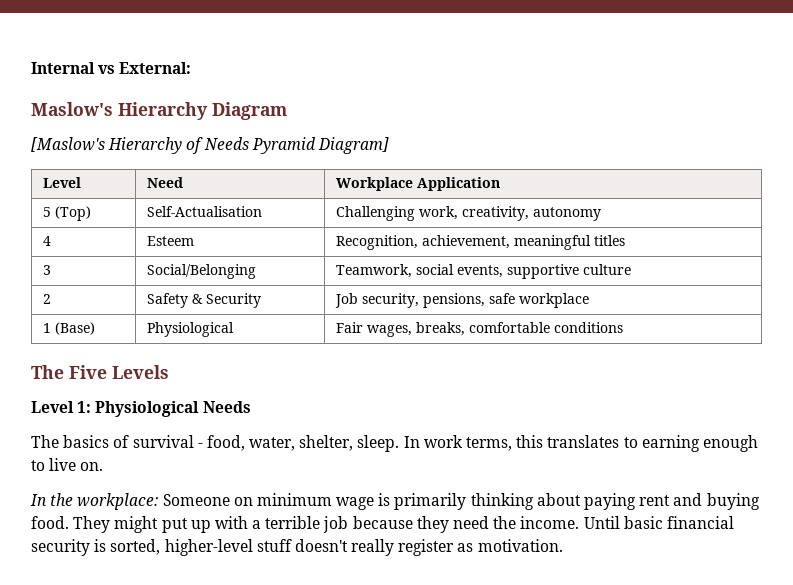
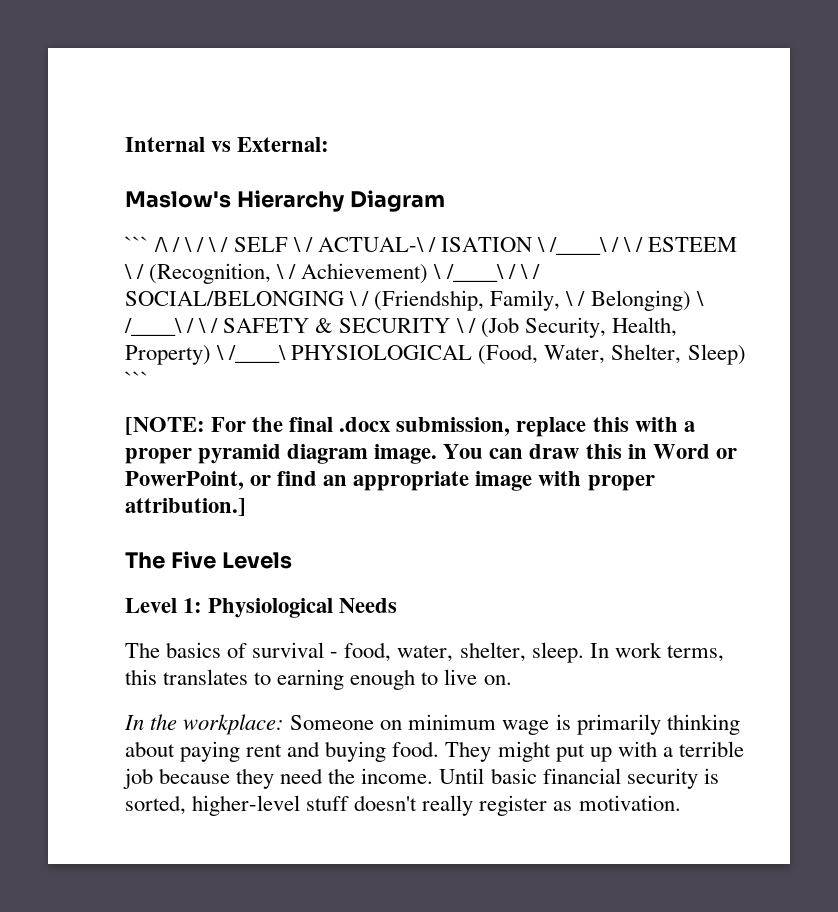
- [Maslow's Hierarchy of Needs Pyramid Diagram]
- Level | Need | Workplace Application
- 5 (Top) | Self-Actualisation | Challenging work, creativity, autonomy
- 4 | Esteem | Recognition, achievement, meaningful titles
- 3 | Social/Belonging | Teamwork, social events, supportive culture
- 2 | Safety & Security | Job security, pensions, safe workplace
- 1 (Base) | Physiological | Fair wages, breaks, comfortable conditions
+ ``` /\ / \ / \ / SELF \ / ACTUAL-\ / ISATION \ /____\ / \ / ESTEEM \ / (Recognition, \ / Achievement) \ /____\ / \ / SOCIAL/BELONGING \ / (Friendship, Family, \ / Belonging) \ /____\ / \ / SAFETY & SECURITY \ / (Job Security, Health, Property) \ /____\ PHYSIOLOGICAL (Food, Water, Shelter, Sleep) ```
+ [NOTE: For the final .docx submission, replace this with a proper pyramid diagram image. You can draw this in Word or PowerPoint, or find an appropriate image with proper attribution.]

